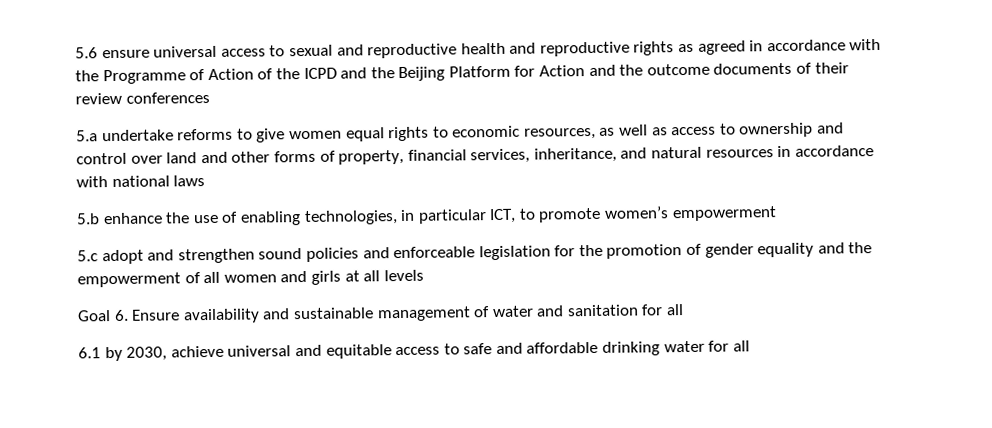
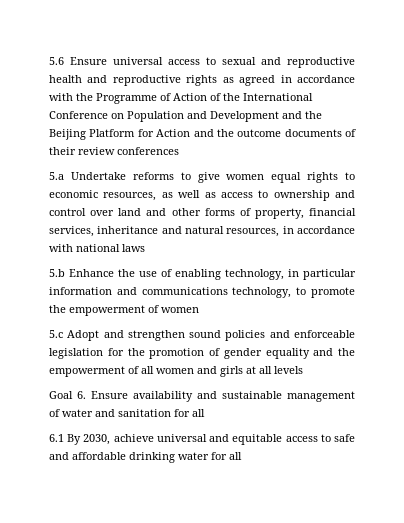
- 5.6 ensure universal access to sexual and reproductive health and reproductive rights as agreed in accordance with the Programme of Action of the ICPD and the Beijing Platform for Action and the outcome documents of their review conferences
+ 5.6 Ensure universal access to sexual and reproductive health and reproductive rights as agreed in accordance with the Programme of Action of the International Conference on Population and Development and the Beijing Platform for Action and the outcome documents of their review conferences
- 5.a undertake reforms to give women equal rights to economic resources, as well as access to ownership and control over land and other forms of property, financial services, inheritance, and natural resources in accordance with national laws
+ 5.a Undertake reforms to give women equal rights to economic resources, as well as access to ownership and control over land and other forms of property, financial services, inheritance and natural resources, in accordance with national laws
- 5.b enhance the use of enabling technologies, in particular ICT, to promote women’s empowerment
+ 5.b Enhance the use of enabling technology, in particular information and communications technology, to promote the empowerment of women
- 5.c adopt and strengthen sound policies and enforceable legislation for the promotion of gender equality and the empowerment of all women and girls at all levels
+ 5.c Adopt and strengthen sound policies and enforceable legislation for the promotion of gender equality and the empowerment of all women and girls at all levels
- 6.1 by 2030, achieve universal and equitable access to safe and affordable drinking water for all
+ 6.1 By 2030, achieve universal and equitable access to safe and affordable drinking water for all

